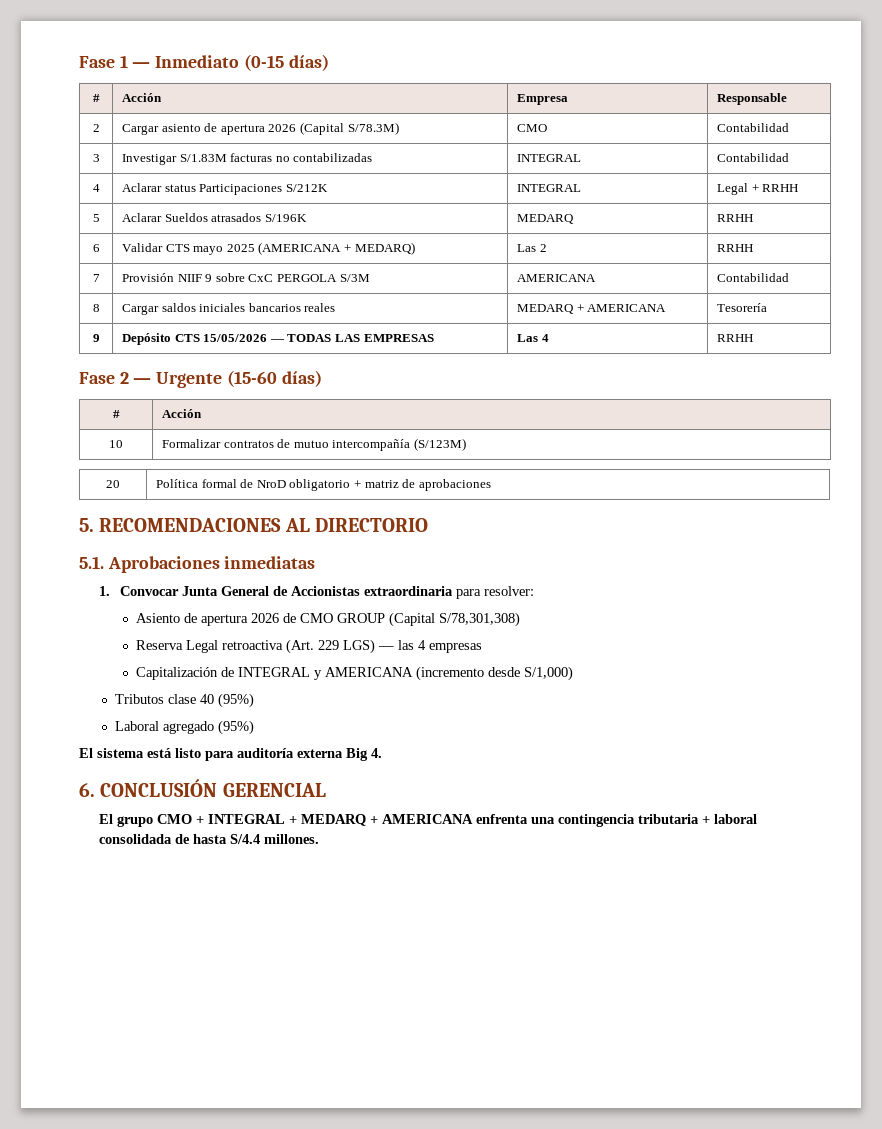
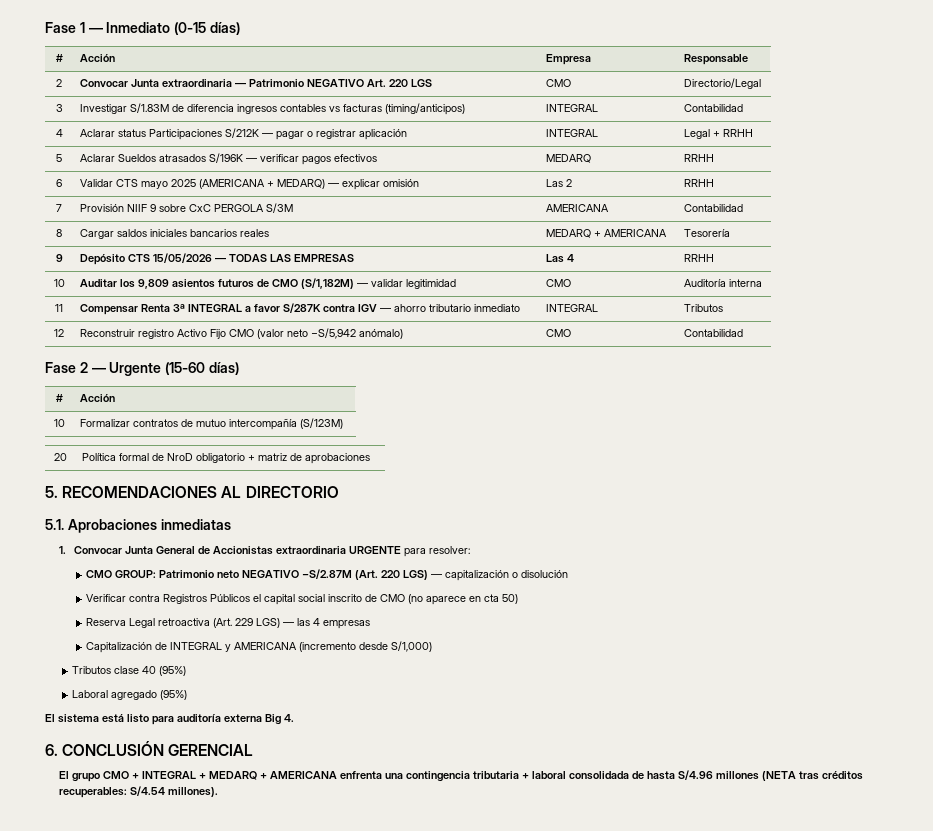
- 2 | Cargar asiento de apertura 2026 (Capital S/78.3M) | CMO | Contabilidad
+ 2 | Convocar Junta extraordinaria — Patrimonio NEGATIVO Art. 220 LGS | CMO | Directorio/Legal
- 3 | Investigar S/1.83M facturas no contabilizadas | INTEGRAL | Contabilidad
+ 3 | Investigar S/1.83M de diferencia ingresos contables vs facturas (timing/anticipos) | INTEGRAL | Contabilidad
- 4 | Aclarar status Participaciones S/212K | INTEGRAL | Legal + RRHH
+ 4 | Aclarar status Participaciones S/212K — pagar o registrar aplicación | INTEGRAL | Legal + RRHH
- 5 | Aclarar Sueldos atrasados S/196K | MEDARQ | RRHH
+ 5 | Aclarar Sueldos atrasados S/196K — verificar pagos efectivos | MEDARQ | RRHH
- 6 | Validar CTS mayo 2025 (AMERICANA + MEDARQ) | Las 2 | RRHH
+ 6 | Validar CTS mayo 2025 (AMERICANA + MEDARQ) — explicar omisión | Las 2 | RRHH
+ 10 | Auditar los 9,809 asientos futuros de CMO (S/1,182M) — validar legitimidad | CMO | Auditoría interna
+ 11 | Compensar Renta 3ª INTEGRAL a favor S/287K contra IGV — ahorro tributario inmediato | INTEGRAL | Tributos
+ 12 | Reconstruir registro Activo Fijo CMO (valor neto −S/5,942 anómalo) | CMO | Contabilidad
- 1. Convocar Junta General de Accionistas extraordinaria para resolver:
+ 1. Convocar Junta General de Accionistas extraordinaria URGENTE para resolver:
- Asiento de apertura 2026 de CMO GROUP (Capital S/78,301,308)
+ CMO GROUP: Patrimonio neto NEGATIVO −S/2.87M (Art. 220 LGS) — capitalización o disolución
+ Verificar contra Registros Públicos el capital social inscrito de CMO (no aparece en cta 50)
- El grupo CMO + INTEGRAL + MEDARQ + AMERICANA enfrenta una contingencia tributaria + laboral consolidada de hasta S/4.4 millones.
+ El grupo CMO + INTEGRAL + MEDARQ + AMERICANA enfrenta una contingencia tributaria + laboral consolidada de hasta S/4.96 millones (NETA tras créditos recuperables: S/4.54 millones).

